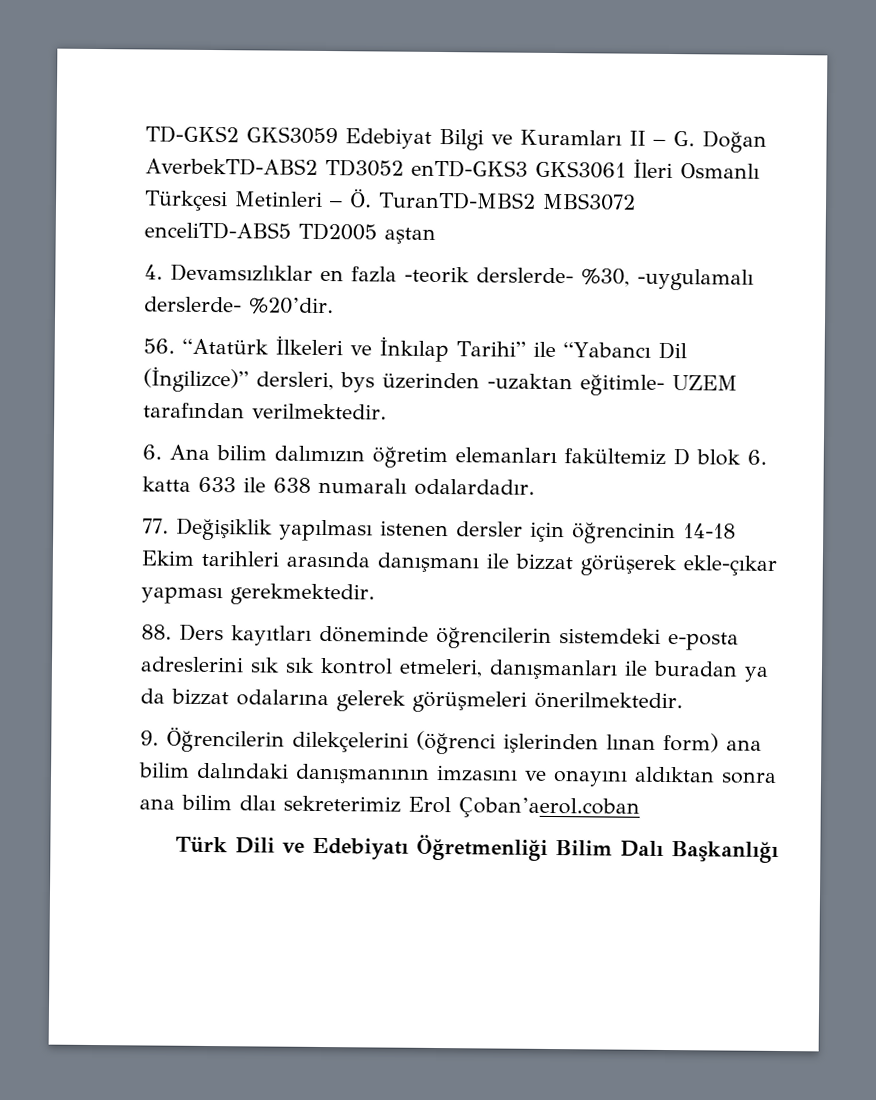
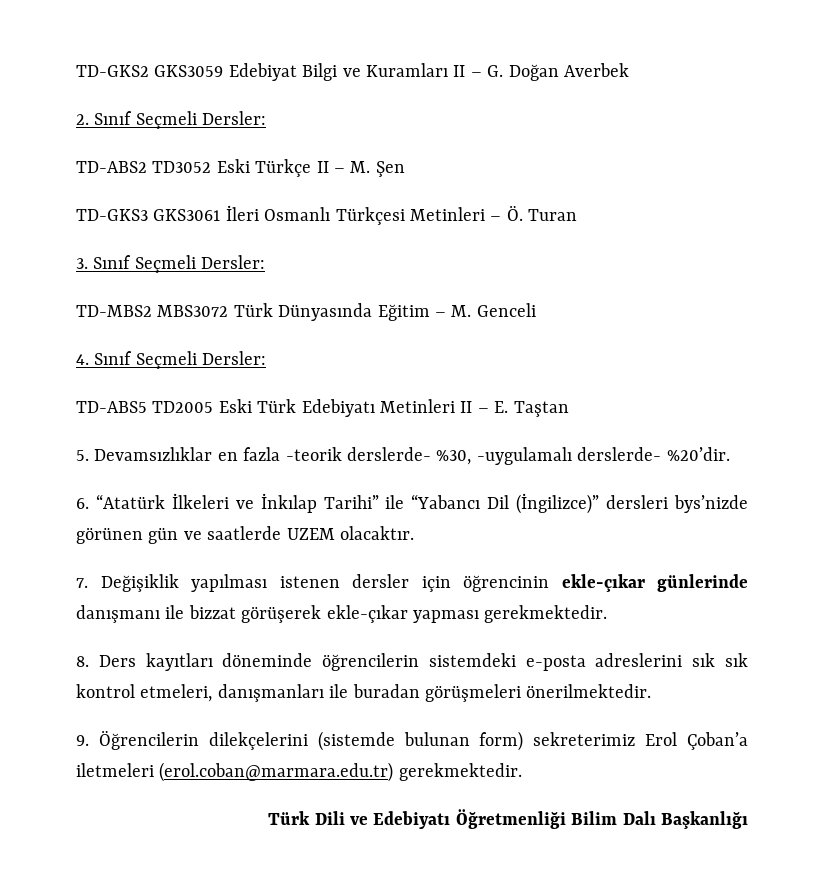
- TD-GKS2 GKS3059 Edebiyat Bilgi ve Kuramları II – G. Doğan AverbekTD-ABS2 TD3052 enTD-GKS3 GKS3061 İleri Osmanlı Türkçesi Metinleri – Ö. TuranTD-MBS2 MBS3072 enceliTD-ABS5 TD2005 aştan
- 4. Devamsızlıklar en fazla -teorik derslerde- %30, -uygulamalı derslerde- %20’dir.
+ TD-GKS2 GKS3059 Edebiyat Bilgi ve Kuramları II – G. Doğan Averbek
+ 2. Sınıf Seçmeli Dersler:
+ TD-ABS2 TD3052 Eski Türkçe II – M. Şen
+ TD-GKS3 GKS3061 İleri Osmanlı Türkçesi Metinleri – Ö. Turan
+ 3. Sınıf Seçmeli Dersler:
+ TD-MBS2 MBS3072 Türk Dünyasında Eğitim – M. Genceli
+ 4. Sınıf Seçmeli Dersler:
+ TD-ABS5 TD2005 Eski Türk Edebiyatı Metinleri II – E. Taştan
+ 5. Devamsızlıklar en fazla -teorik derslerde- %30, -uygulamalı derslerde- %20’dir.
- 56. “Atatürk İlkeleri ve İnkılap Tarihi” ile “Yabancı Dil (İngilizce)” dersleri, bys üzerinden -uzaktan eğitimle- UZEM tarafından verilmektedir.
- 6. Ana bilim dalımızın öğretim elemanları fakültemiz D blok 6. katta 633 ile 638 numaralı odalardadır.
- 77. Değişiklik yapılması istenen dersler için öğrencinin 14-18 Ekim tarihleri arasında danışmanı ile bizzat görüşerek ekle-çıkar yapması gerekmektedir.
+ 6. “Atatürk İlkeleri ve İnkılap Tarihi” ile “Yabancı Dil (İngilizce)” dersleri bys’nizde görünen gün ve saatlerde UZEM olacaktır.
+ 7. Değişiklik yapılması istenen dersler için öğrencinin ekle-çıkar günlerinde danışmanı ile bizzat görüşerek ekle-çıkar yapması gerekmektedir.
- 88. Ders kayıtları döneminde öğrencilerin sistemdeki e-posta adreslerini sık sık kontrol etmeleri, danışmanları ile buradan ya da bizzat odalarına gelerek görüşmeleri önerilmektedir.
+ 8. Ders kayıtları döneminde öğrencilerin sistemdeki e-posta adreslerini sık sık kontrol etmeleri, danışmanları ile buradan görüşmeleri önerilmektedir.
- 9. Öğrencilerin dilekçelerini (öğrenci işlerinden lınan form) ana bilim dalındaki danışmanının imzasını ve onayını aldıktan sonra ana bilim dlaı sekreterimiz Erol Çoban’aerol.coban
+ 9. Öğrencilerin dilekçelerini (sistemde bulunan form) sekreterimiz Erol Çoban’a iletmeleri (erol.coban@marmara.edu.tr) gerekmektedir.

